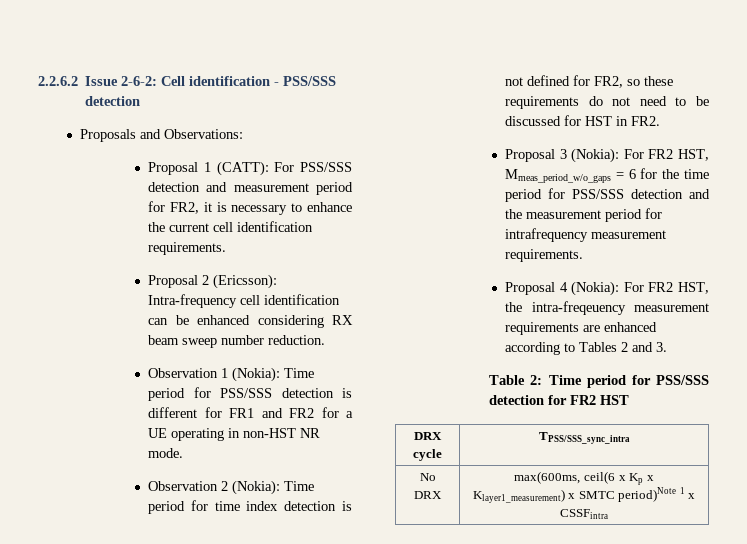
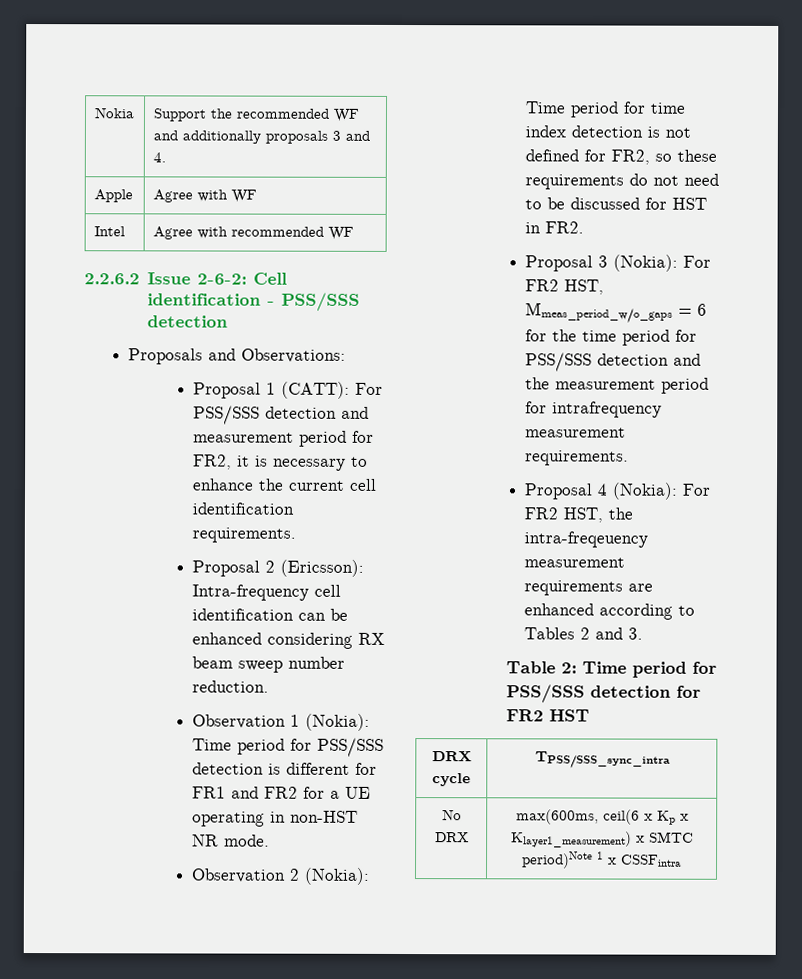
+ Nokia | Support the recommended WF and additionally proposals 3 and 4.
+ Apple | Agree with WF
+ Intel | Agree with recommended WF

